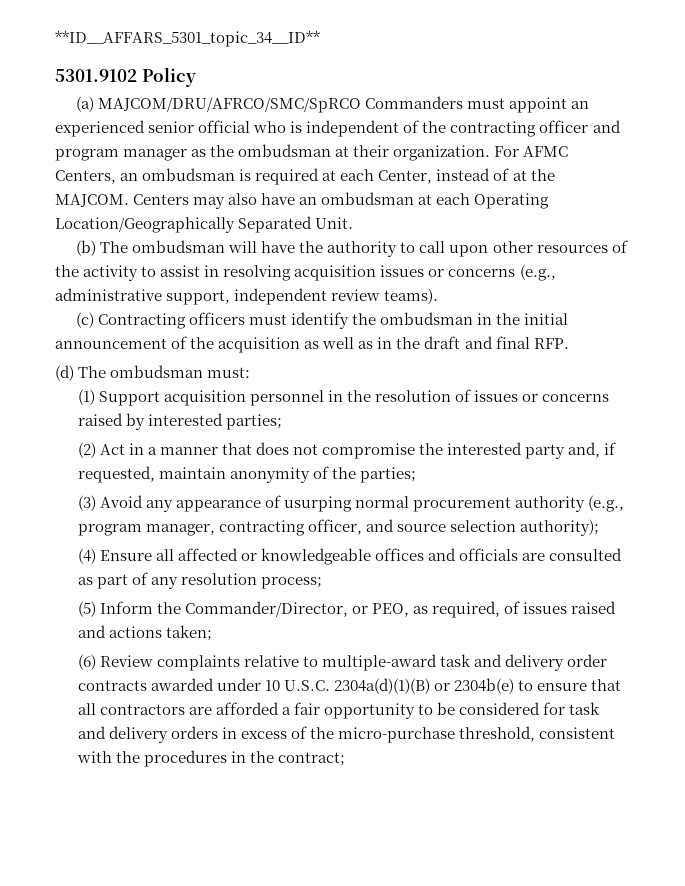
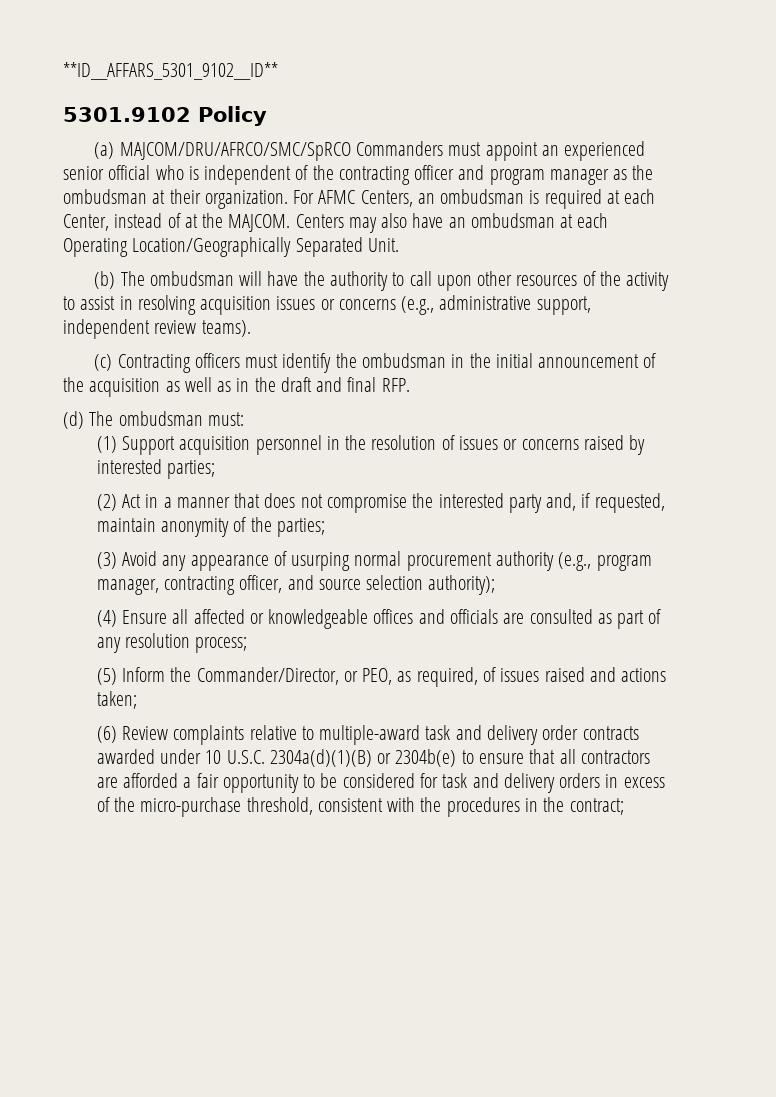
- **ID__AFFARS_5301_topic_34__ID**
+ **ID__AFFARS_5301_9102__ID**

